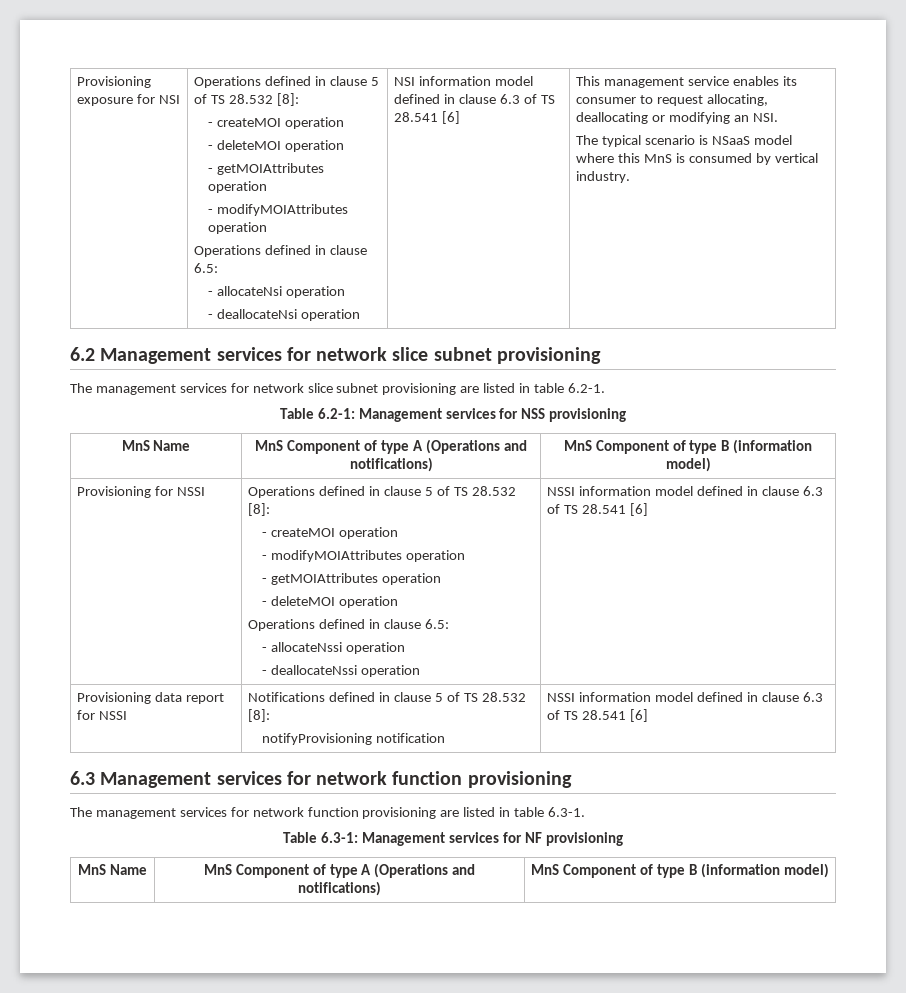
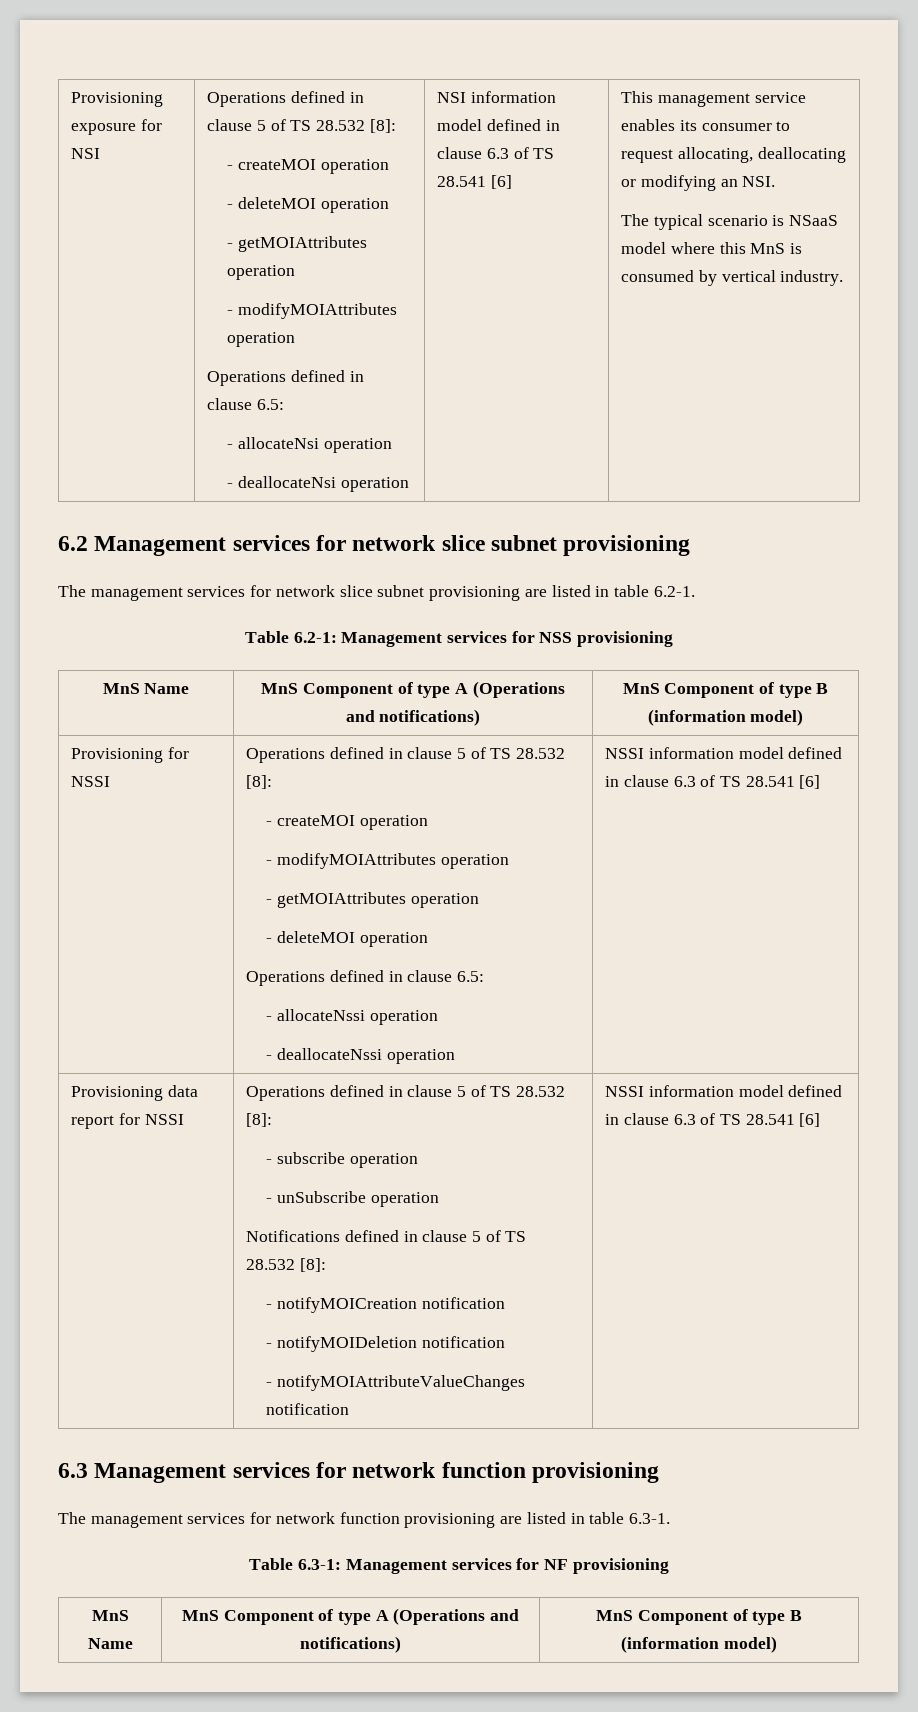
- Provisioning data report for NSSI
+ Provisioning data report for NSSI | Operations defined in clause 5 of TS 28.532 [8]:
+ - subscribe operation
+ - unSubscribe operation
- notifyProvisioning notification
+ - notifyMOICreation notification
+ - notifyMOIDeletion notification
+ - notifyMOIAttributeValueChanges notification

